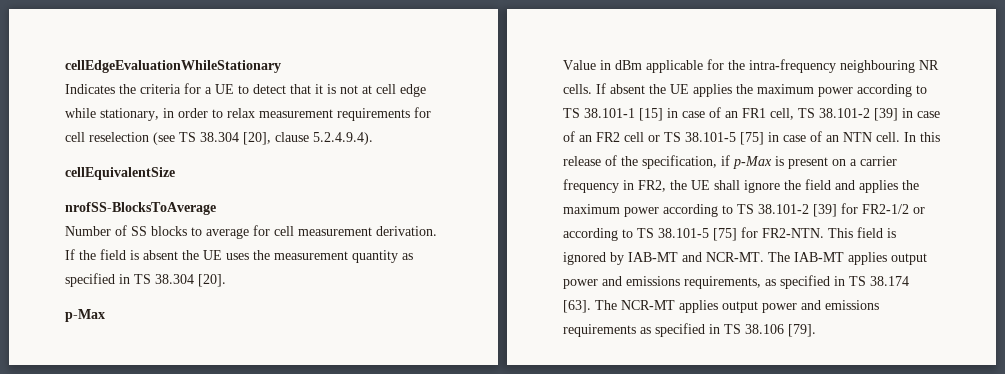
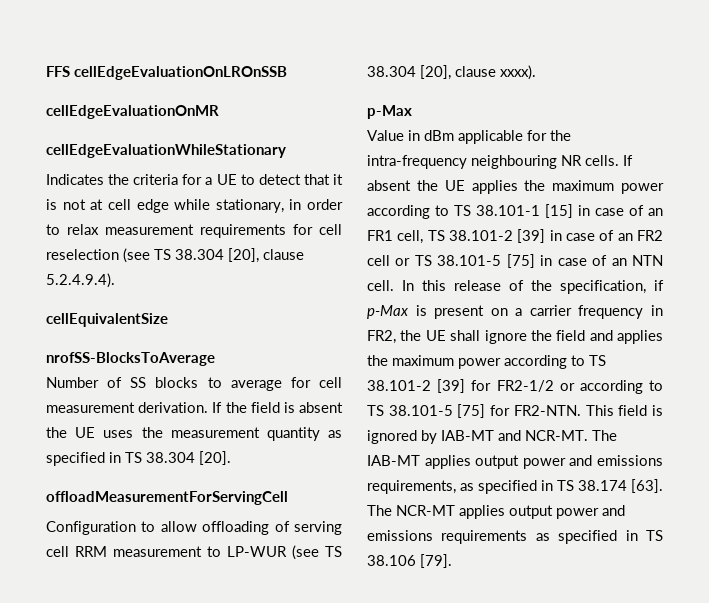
+ FFS cellEdgeEvaluationOnLROnSSB
+ cellEdgeEvaluationOnMR
+ offloadMeasurementForServingCell
+ Configuration to allow offloading of serving cell RRM measurement to LP-WUR (see TS 38.304 [20], clause xxxx).

